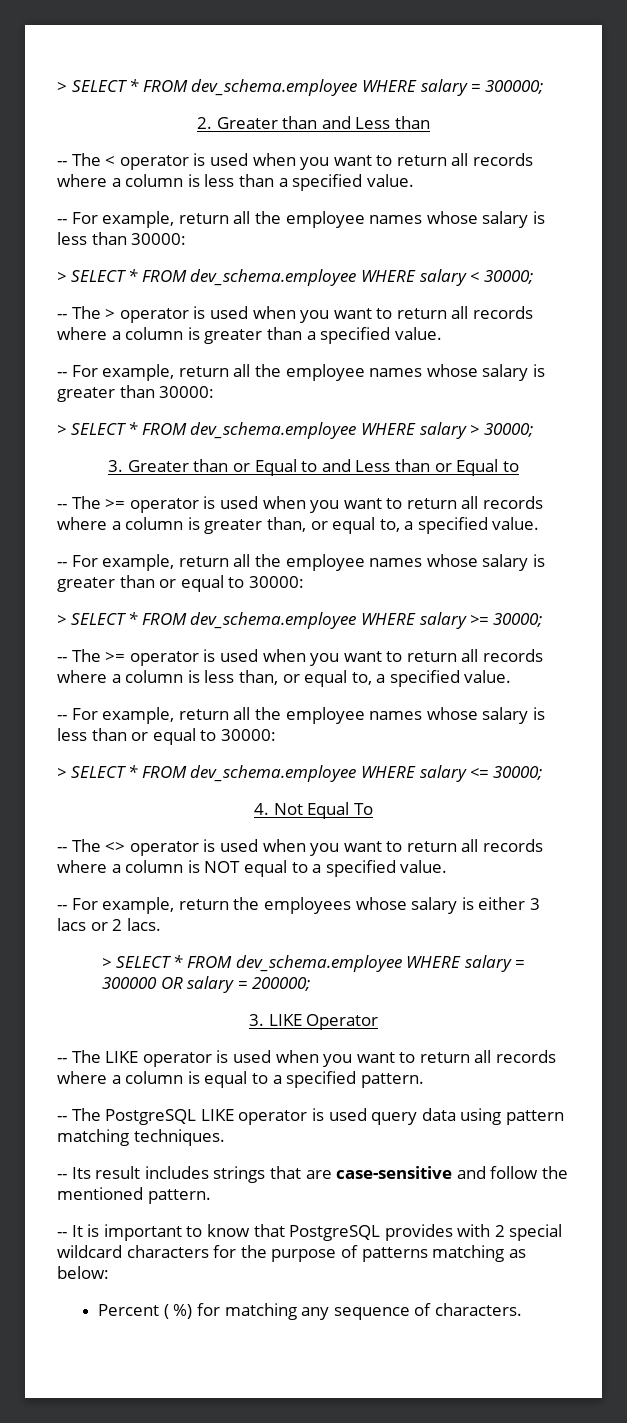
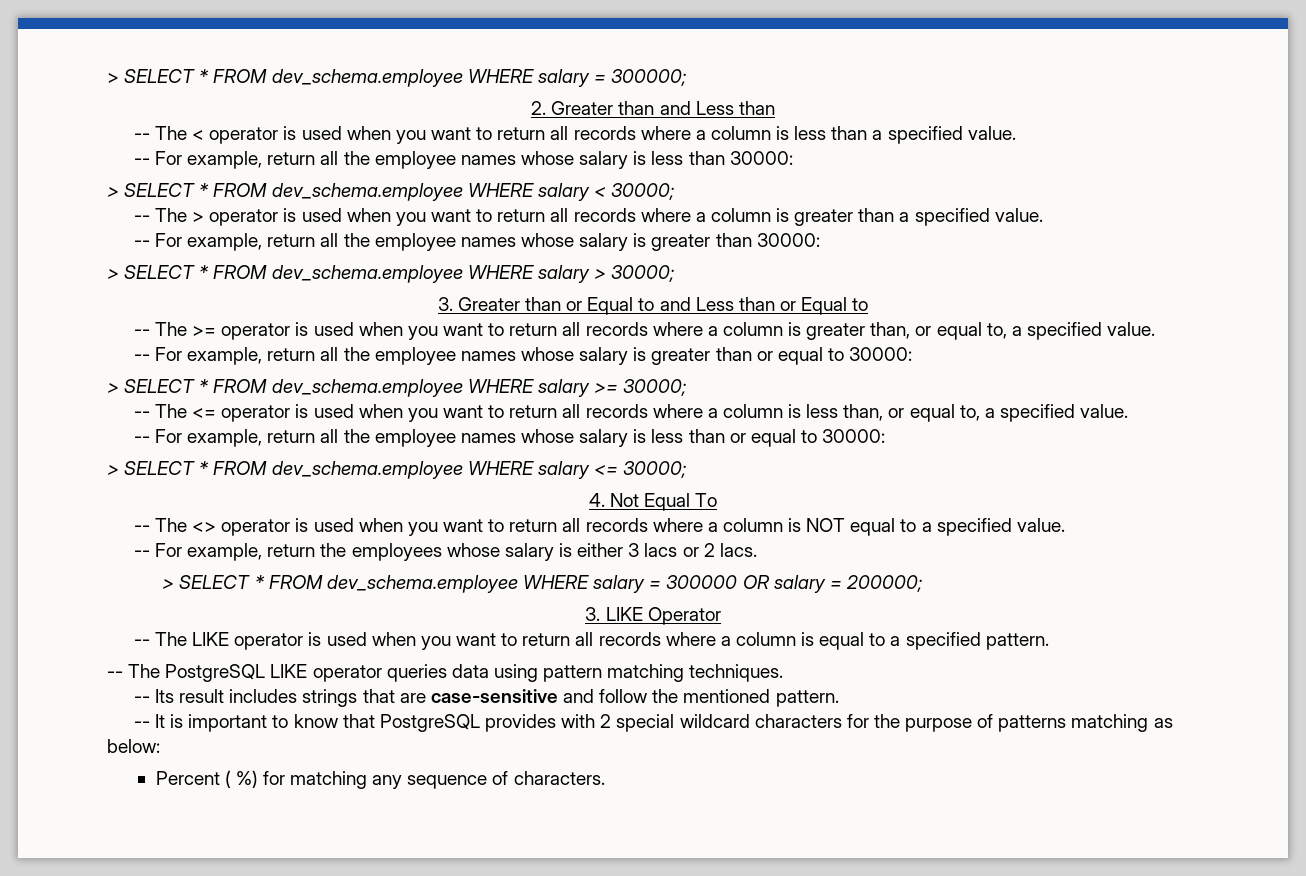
- -- The >= operator is used when you want to return all records where a column is less than, or equal to, a specified value.
+ -- The <= operator is used when you want to return all records where a column is less than, or equal to, a specified value.
- -- The PostgreSQL LIKE operator is used query data using pattern matching techniques.
+ -- The PostgreSQL LIKE operator queries data using pattern matching techniques.

